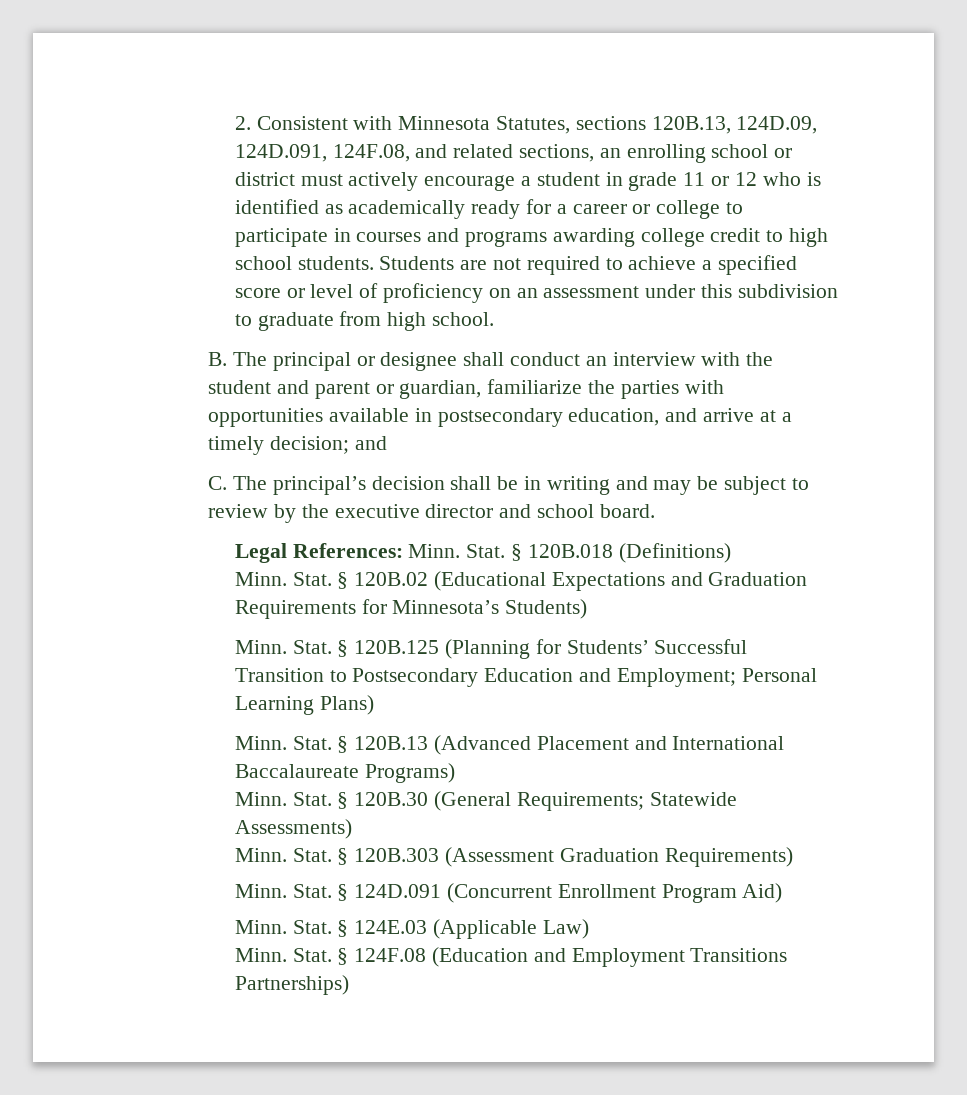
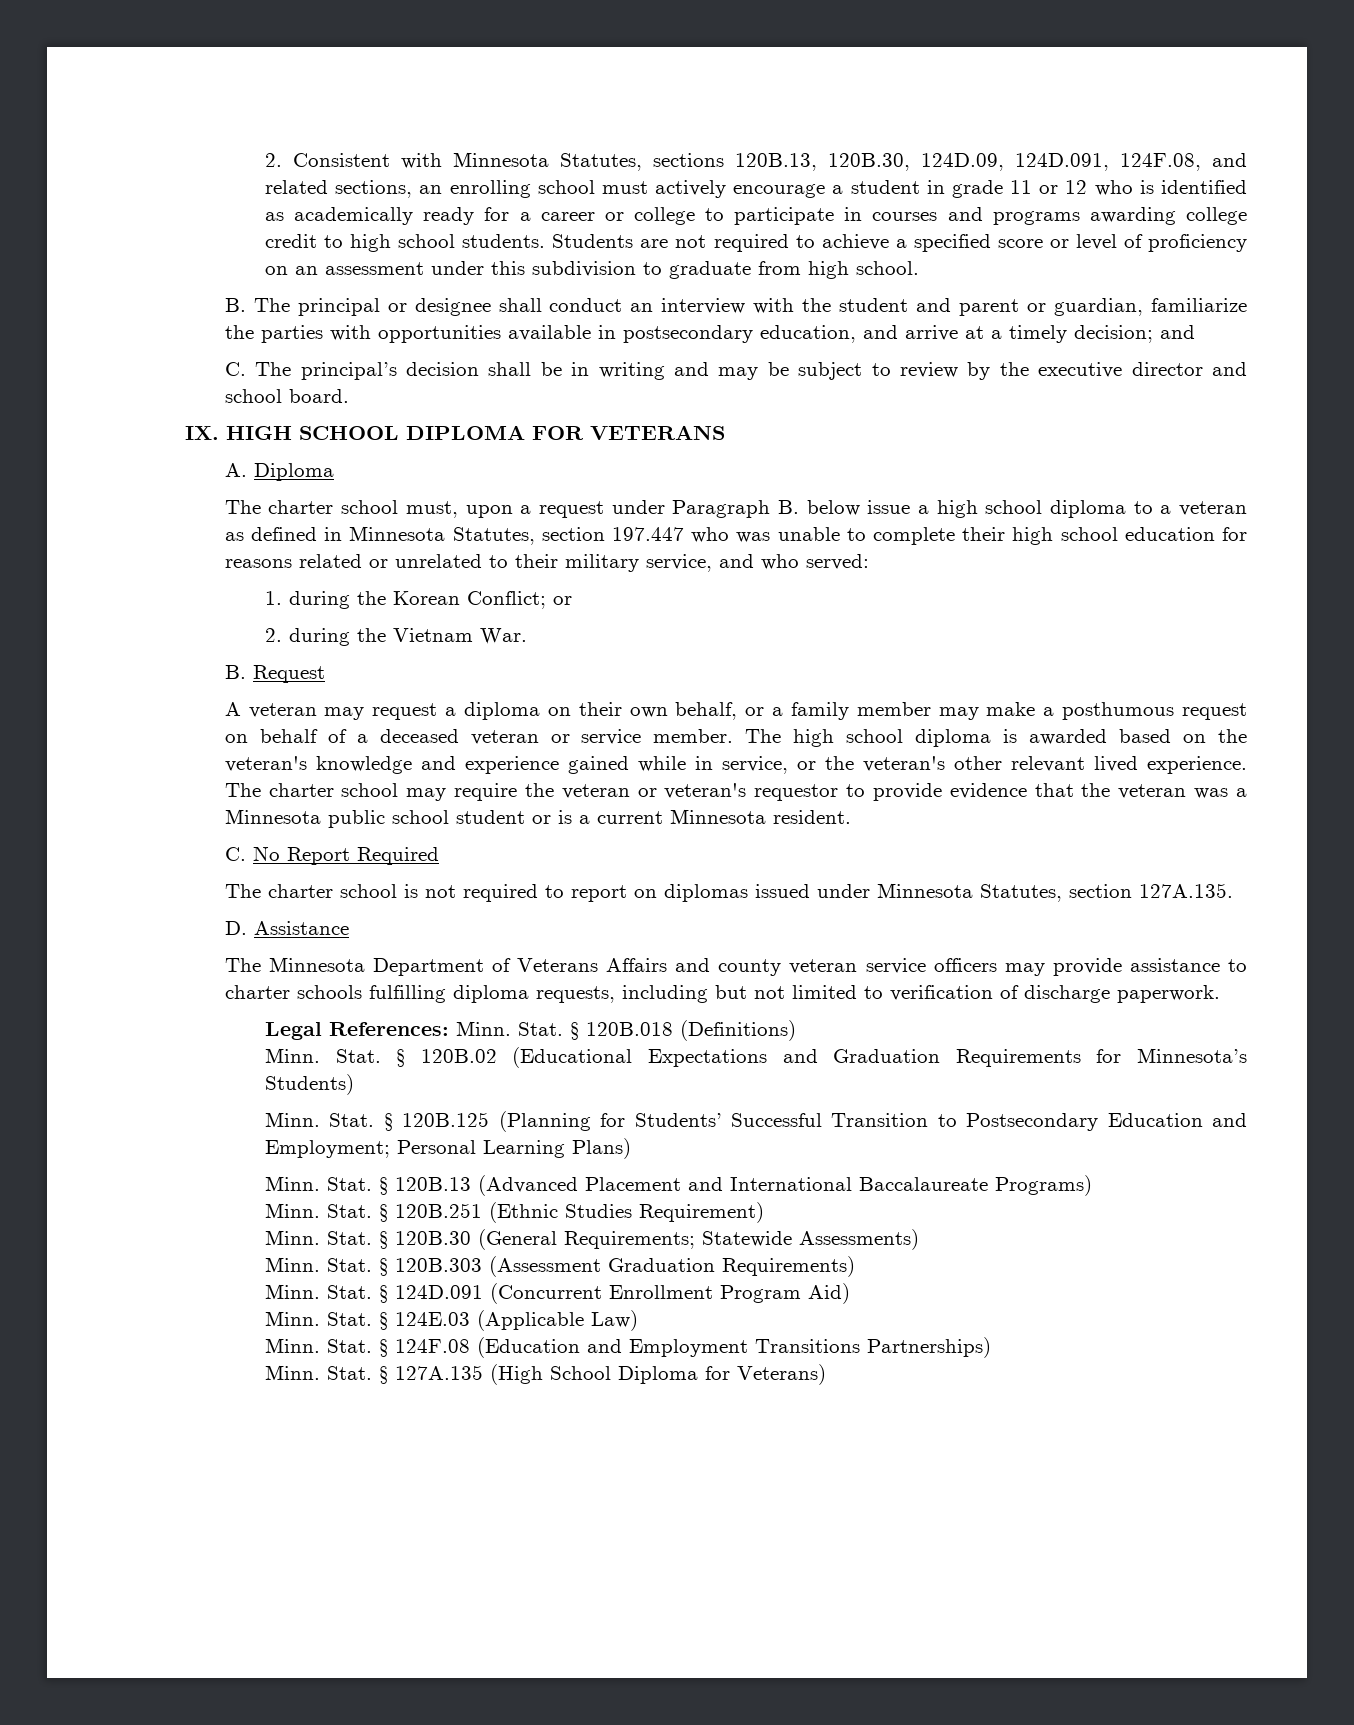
- 2. Consistent with Minnesota Statutes, sections 120B.13, 124D.09, 124D.091, 124F.08, and related sections, an enrolling school or district must actively encourage a student in grade 11 or 12 who is identified as academically ready for a career or college to participate in courses and programs awarding college credit to high school students.
+ 2. Consistent with Minnesota Statutes, sections 120B.13, 120B.30, 124D.09, 124D.091, 124F.08, and related sections, an enrolling school must actively encourage a student in grade 11 or 12 who is identified as academically ready for a career or college to participate in courses and programs awarding college credit to high school students.
+ IX. HIGH SCHOOL DIPLOMA FOR VETERANS
+ A. Diploma
+ The charter school must, upon a request under Paragraph B. below issue a high school diploma to a veteran as defined in Minnesota Statutes, section 197.447 who was unable to complete their high school education for reasons related or unrelated to their military service, and who served:
+ 1. during the Korean Conflict; or
+ 2. during the Vietnam War.
+ B. Request
+ A veteran may request a diploma on their own behalf, or a family member may make a posthumous request on behalf of a deceased veteran or service member. The high school diploma is awarded based on the veteran's knowledge and experience gained while in service, or the veteran's other relevant lived experience. The charter school may require the veteran or veteran's requestor to provide evidence that the veteran was a Minnesota public school student or is a current Minnesota resident.
+ C. No Report Required
+ The charter school is not required to report on diplomas issued under Minnesota Statutes, section 127A.135.
+ D. Assistance
+ The Minnesota Department of Veterans Affairs and county veteran service officers may provide assistance to charter schools fulfilling diploma requests, including but not limited to verification of discharge paperwork.
+ Minn. Stat. § 120B.251 (Ethnic Studies Requirement)
+ Minn. Stat. § 127A.135 (High School Diploma for Veterans)

